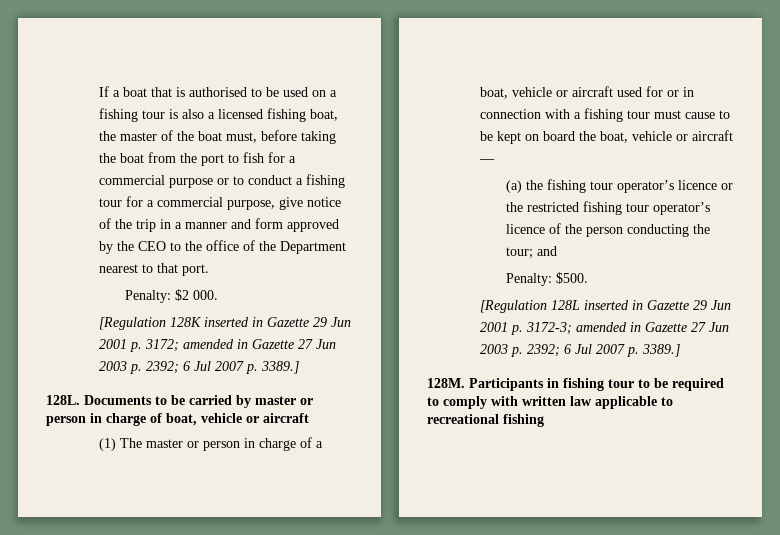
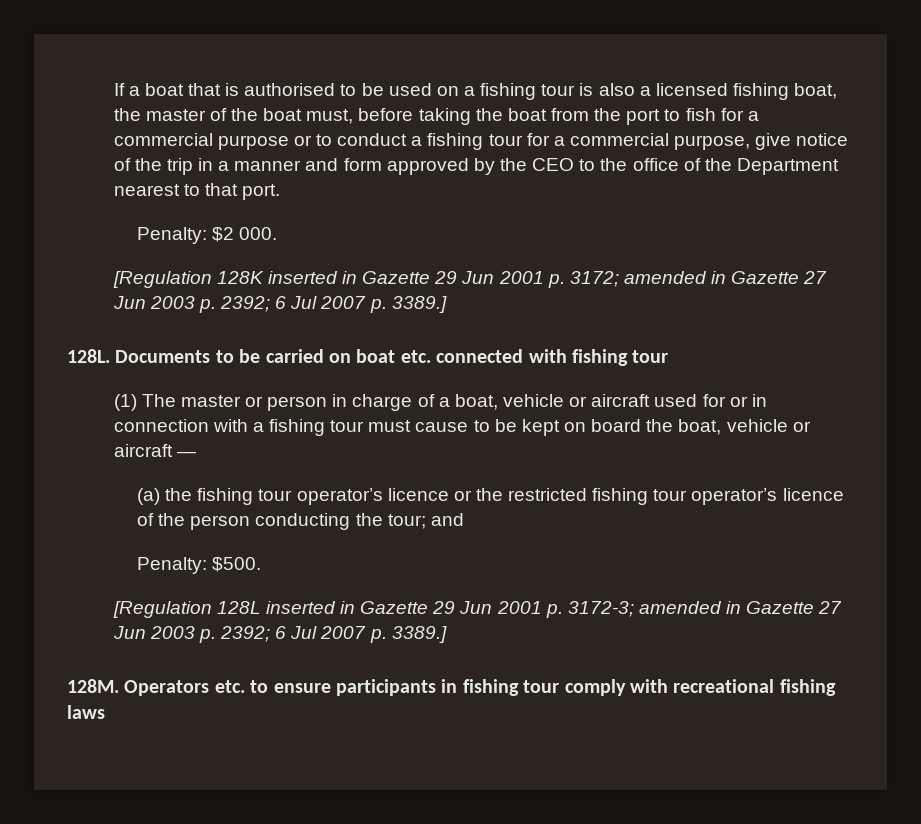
- Documents to be carried by master or person in charge of boat, vehicle or aircraft
+ Documents to be carried on boat etc. connected with fishing tour
- Participants in fishing tour to be required to comply with written law applicable to recreational fishing
+ Operators etc. to ensure participants in fishing tour comply with recreational fishing laws

